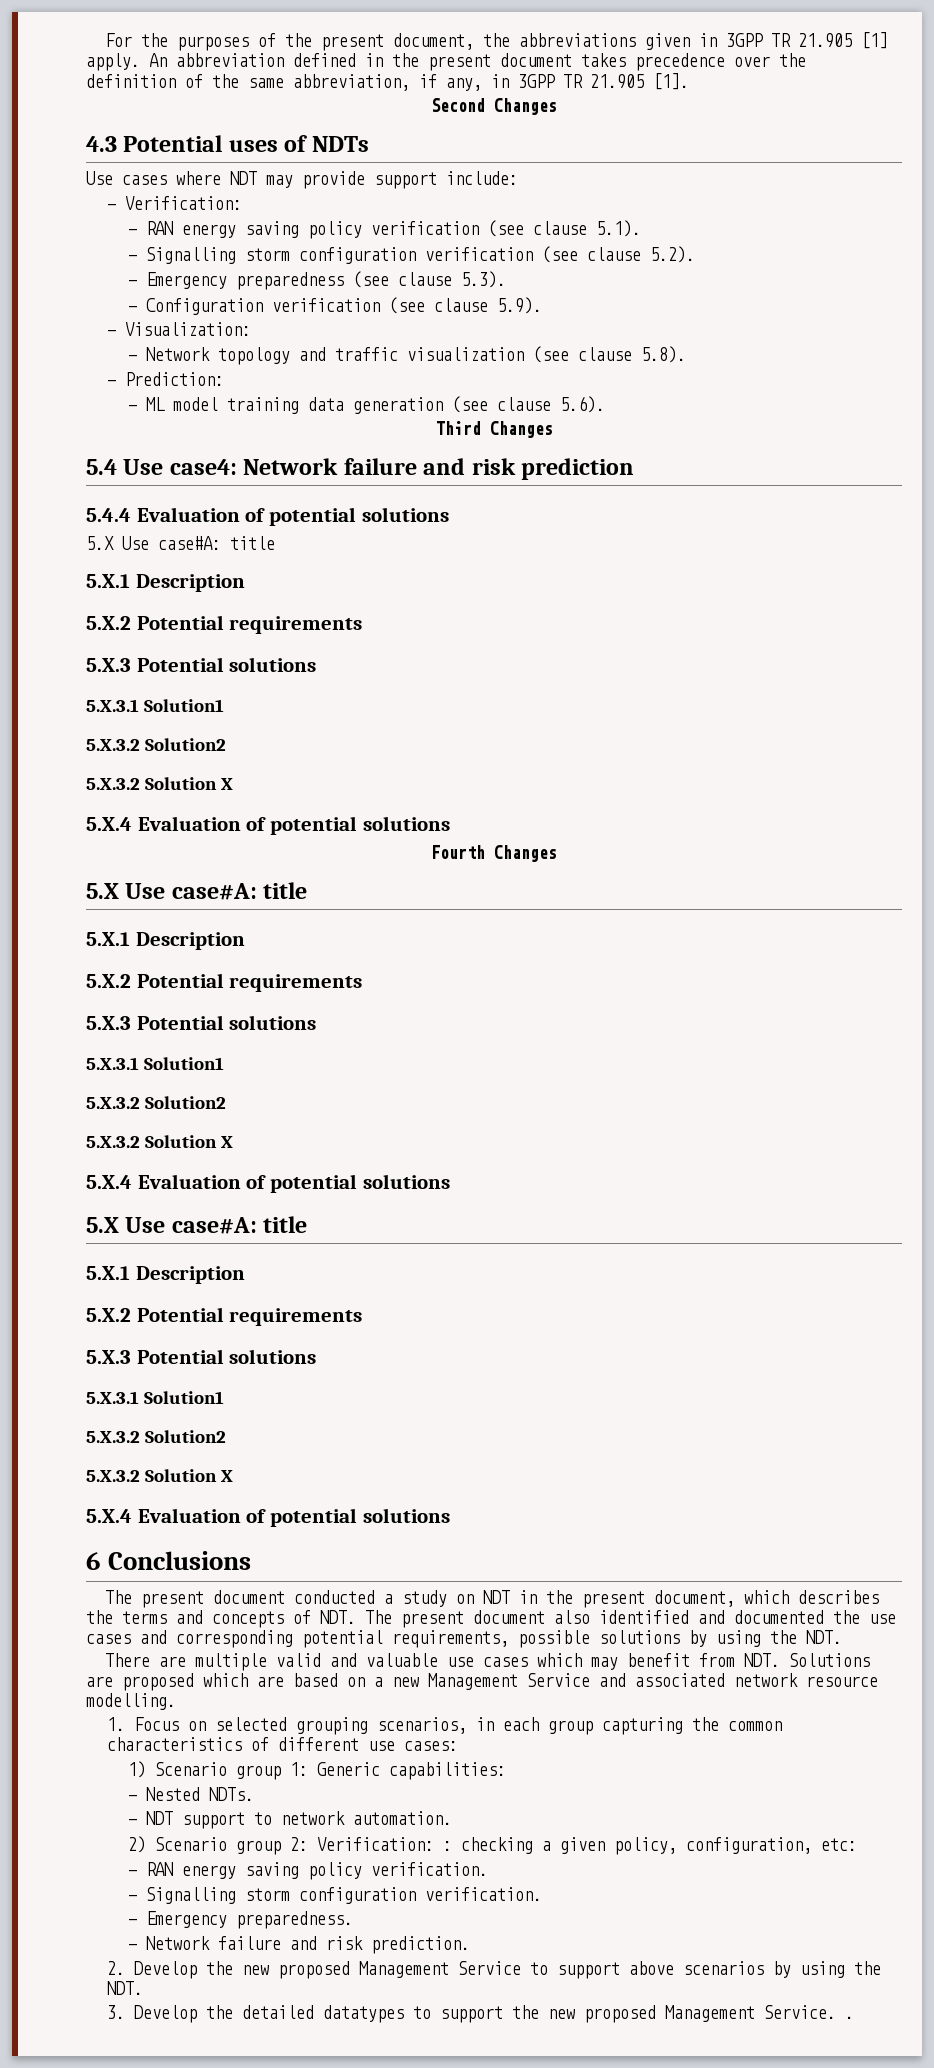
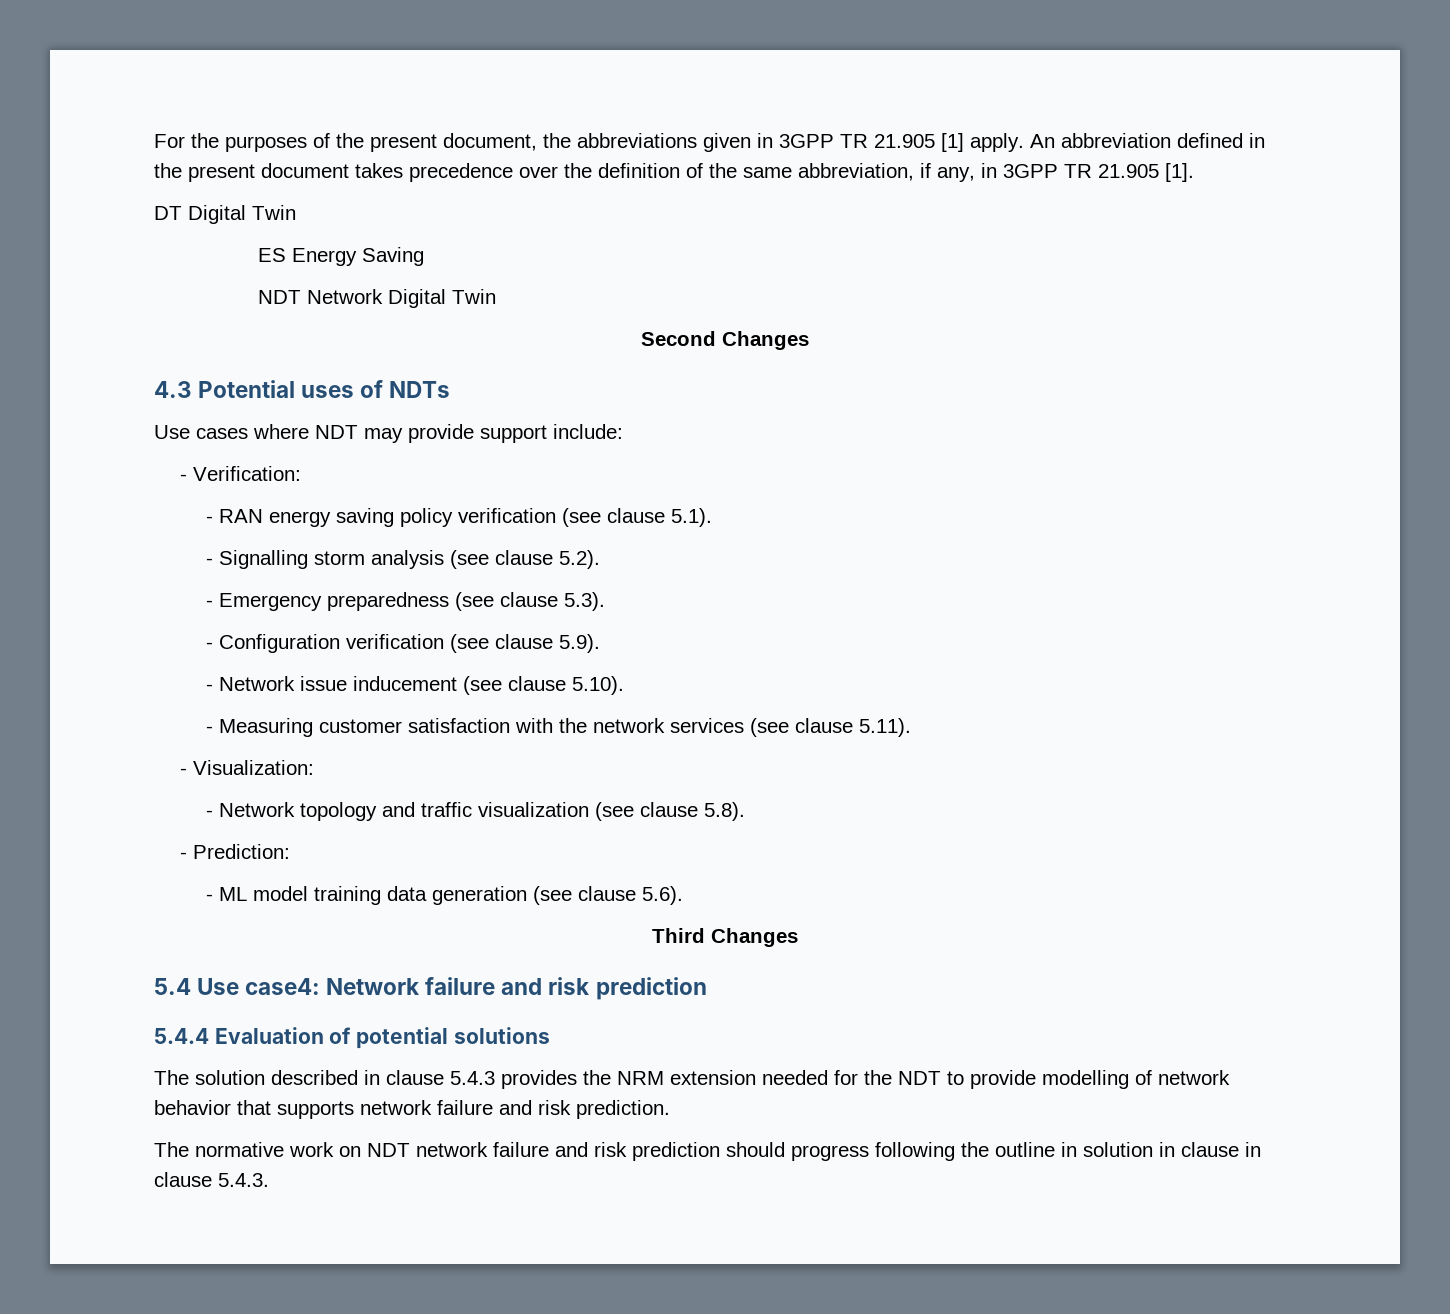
+ DT Digital Twin
+ ES Energy Saving
+ NDT Network Digital Twin
- - Signalling storm configuration verification (see clause 5.2).
+ - Signalling storm analysis (see clause 5.2).
+ - Network issue inducement (see clause 5.10).
+ - Measuring customer satisfaction with the network services (see clause 5.11).
  5.4.4 Evaluation of potential solutions
- 5.X Use case#A: title
- 5.X.1 Description
- 5.X.2 Potential requirements
- 5.X.3 Potential solutions
- 5.X.3.1 Solution1
- 5.X.3.2 Solution2
- 5.X.3.2 Solution X
- 5.X.4 Evaluation of potential solutions
- Fourth Changes
- 5.X Use case#A: title
- 5.X.1 Description
- 5.X.2 Potential requirements
- 5.X.3 Potential solutions
- 5.X.3.1 Solution1
- 5.X.3.2 Solution2
- 5.X.3.2 Solution X
- 5.X.4 Evaluation of potential solutions
- 5.X Use case#A: title
- 5.X.1 Description
- 5.X.2 Potential requirements
- 5.X.3 Potential solutions
- 5.X.3.1 Solution1
- 5.X.3.2 Solution2
- 5.X.3.2 Solution X
- 5.X.4 Evaluation of potential solutions
- 6 Conclusions
- The present document conducted a study on NDT in the present document, which describes the terms and concepts of NDT. The present document also identified and documented the use cases and corresponding potential requirements, possible solutions by using the NDT.
- There are multiple valid and valuable use cases which may benefit from NDT. Solutions are proposed which are based on a new Management Service and associated network resource modelling.
- 1. Focus on selected grouping scenarios, in each group capturing the common characteristics of different use cases:
- 1) Scenario group 1: Generic capabilities:
- - Nested NDTs.
- - NDT support to network automation.
- 2) Scenario group 2: Verification: : checking a given policy, configuration, etc:
- - RAN energy saving policy verification.
- - Signalling storm configuration verification.
- - Emergency preparedness.
- - Network failure and risk prediction.
- 2. Develop the new proposed Management Service to support above scenarios by using the NDT.
- 3. Develop the detailed datatypes to support the new proposed Management Service. .
+ The solution described in clause 5.4.3 provides the NRM extension needed for the NDT to provide modelling of network behavior that supports network failure and risk prediction.
+ The normative work on NDT network failure and risk prediction should progress following the outline in solution in clause in clause 5.4.3.

